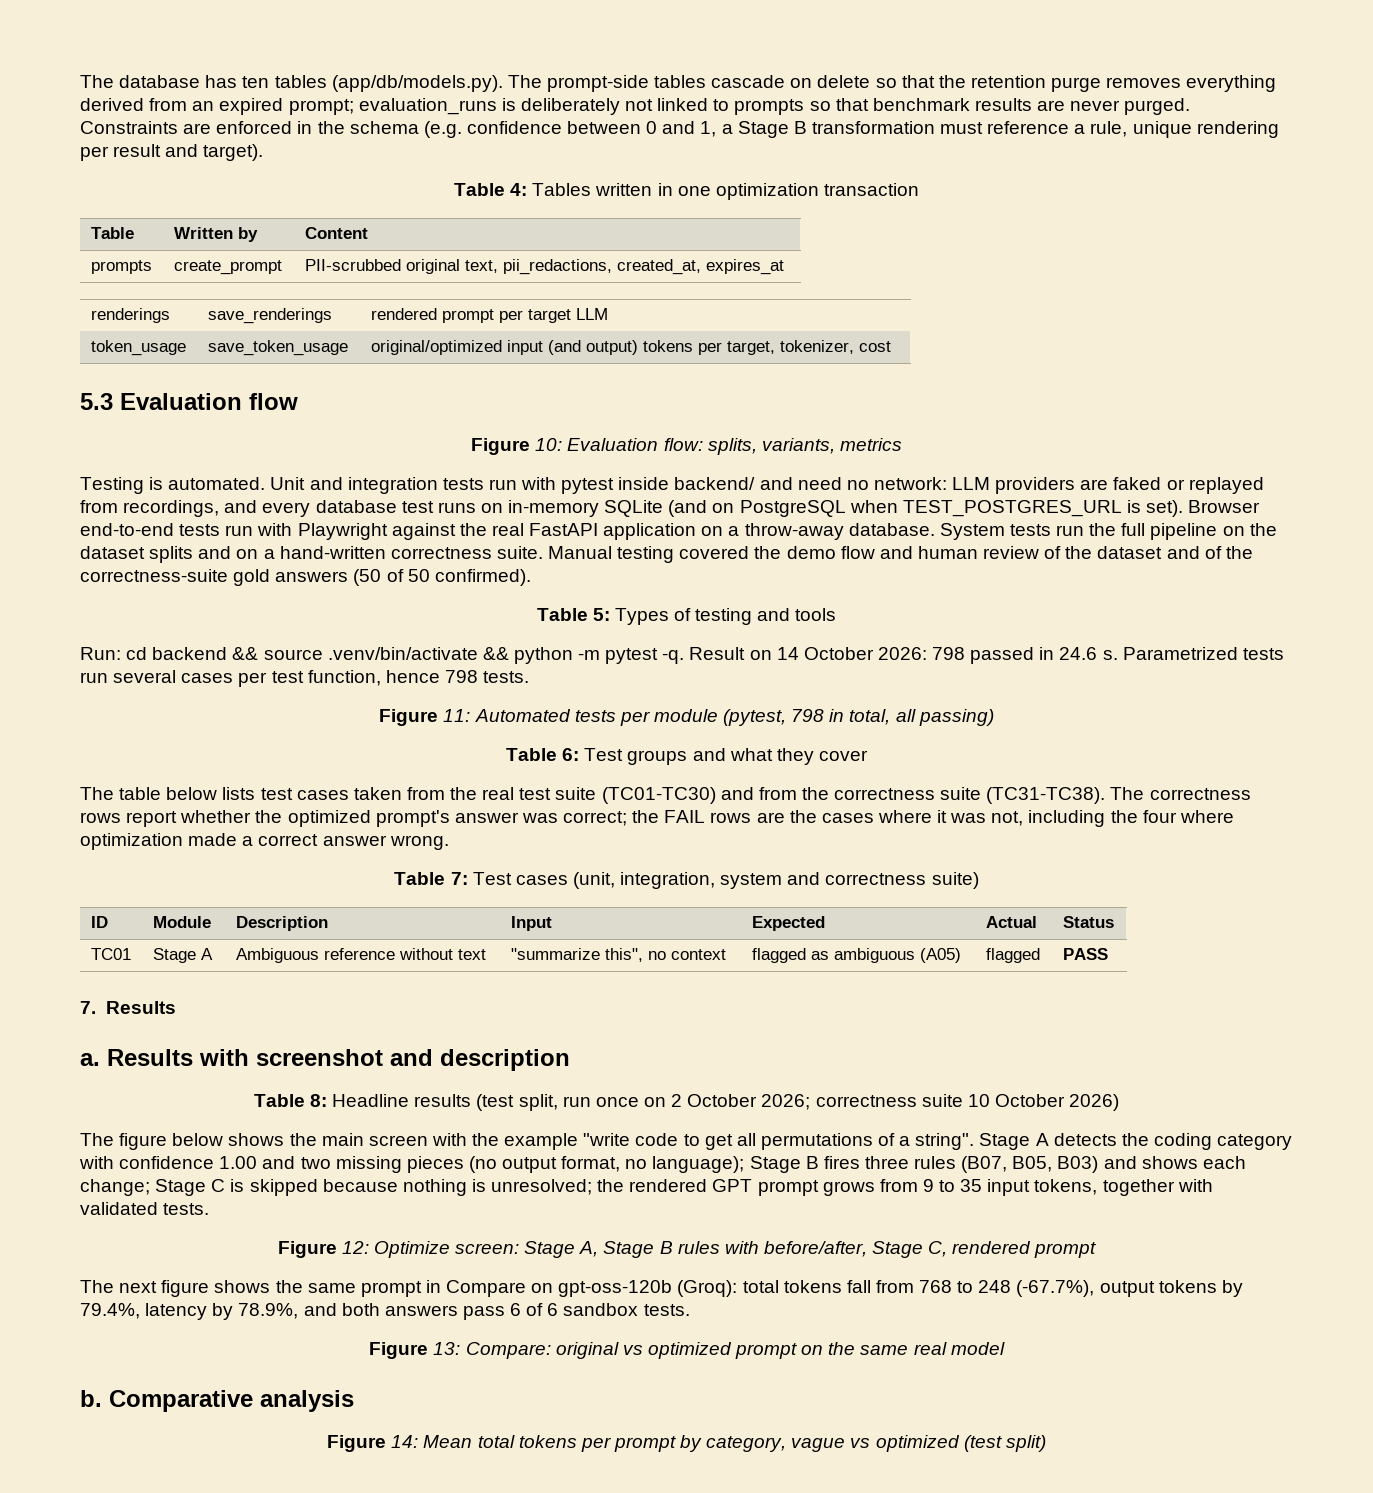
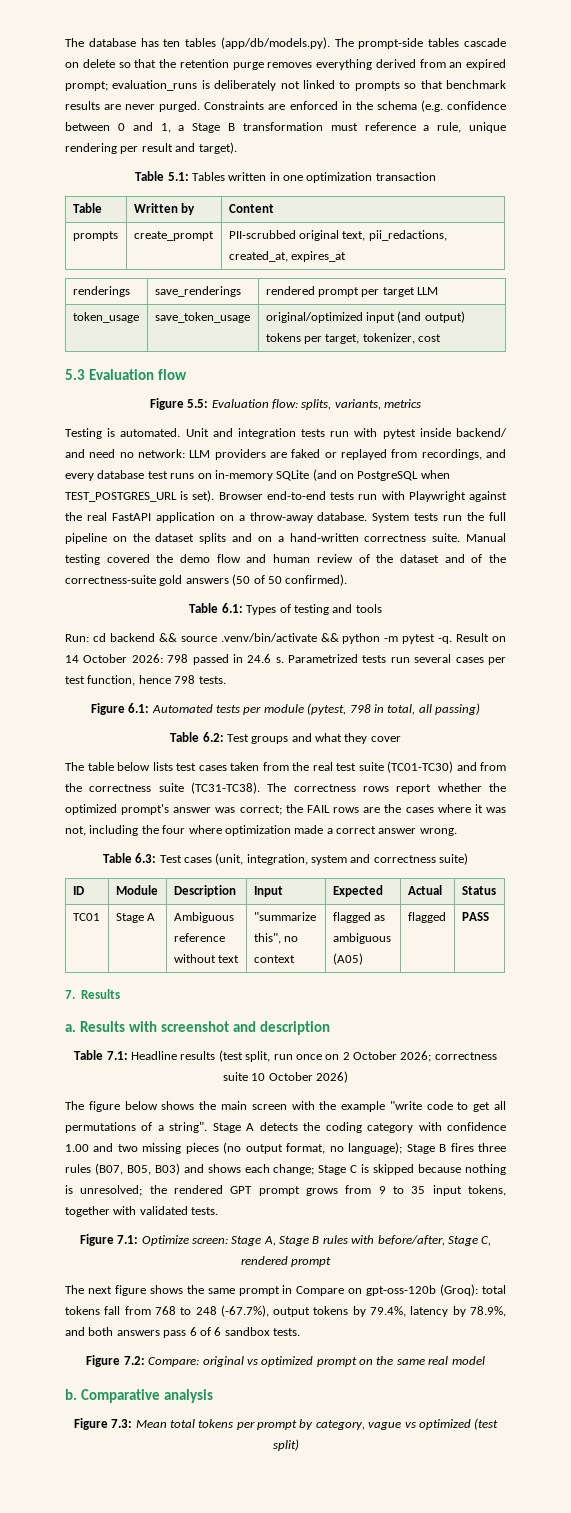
- Table 4: Tables written in one optimization transaction
+ Table 5.1: Tables written in one optimization transaction
- Figure 10: Evaluation flow: splits, variants, metrics
+ Figure 5.5: Evaluation flow: splits, variants, metrics
- Table 5: Types of testing and tools
+ Table 6.1: Types of testing and tools
- Figure 11: Automated tests per module (pytest, 798 in total, all passing)
+ Figure 6.1: Automated tests per module (pytest, 798 in total, all passing)
- Table 6: Test groups and what they cover
+ Table 6.2: Test groups and what they cover
- Table 7: Test cases (unit, integration, system and correctness suite)
+ Table 6.3: Test cases (unit, integration, system and correctness suite)
- Table 8: Headline results (test split, run once on 2 October 2026; correctness suite 10 October 2026)
+ Table 7.1: Headline results (test split, run once on 2 October 2026; correctness suite 10 October 2026)
- Figure 12: Optimize screen: Stage A, Stage B rules with before/after, Stage C, rendered prompt
+ Figure 7.1: Optimize screen: Stage A, Stage B rules with before/after, Stage C, rendered prompt
- Figure 13: Compare: original vs optimized prompt on the same real model
+ Figure 7.2: Compare: original vs optimized prompt on the same real model
- Figure 14: Mean total tokens per prompt by category, vague vs optimized (test split)
+ Figure 7.3: Mean total tokens per prompt by category, vague vs optimized (test split)

